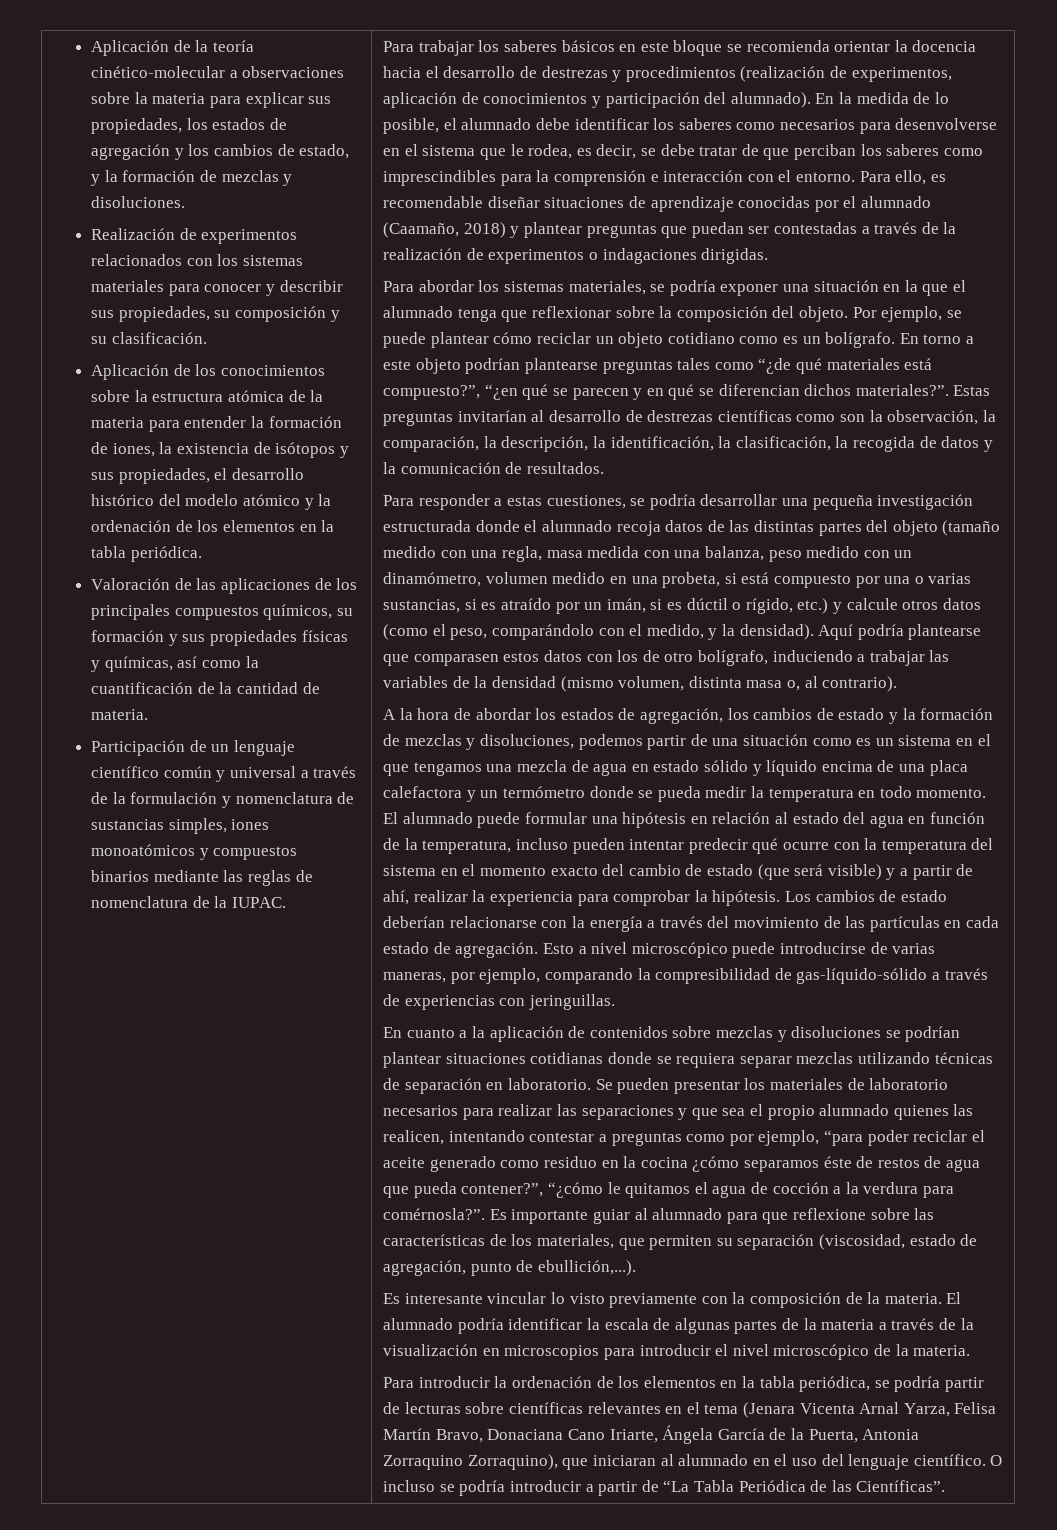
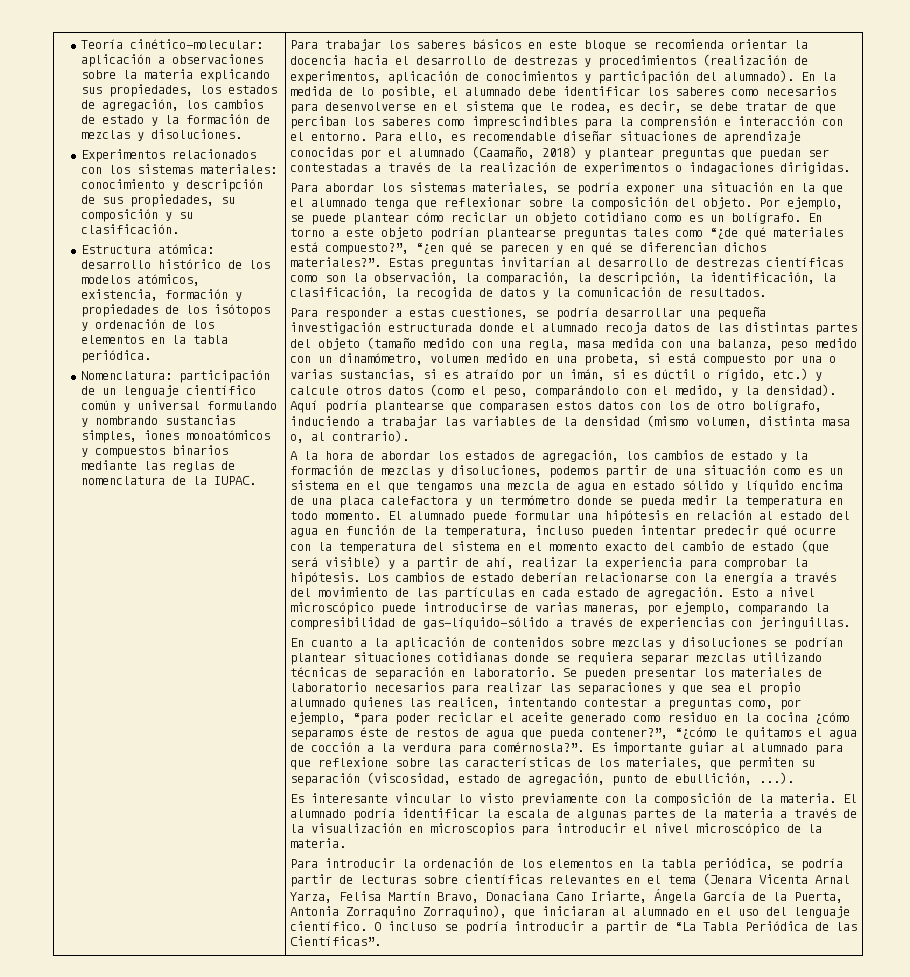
- Aplicación de la teoría cinético-molecular a observaciones sobre la materia para explicar sus propiedades, los estados de agregación y los cambios de estado, y la formación de mezclas y disoluciones.
+ Teoría cinético-molecular: aplicación a observaciones sobre la materia explicando sus propiedades, los estados de agregación, los cambios de estado y la formación de mezclas y disoluciones.
- Realización de experimentos relacionados con los sistemas materiales para conocer y describir sus propiedades, su composición y su clasificación.
+ Experimentos relacionados con los sistemas materiales: conocimiento y descripción de sus propiedades, su composición y su clasificación.
- Aplicación de los conocimientos sobre la estructura atómica de la materia para entender la formación de iones, la existencia de isótopos y sus propiedades, el desarrollo histórico del modelo atómico y la ordenación de los elementos en la tabla periódica.
+ Estructura atómica: desarrollo histórico de los modelos atómicos, existencia, formación y propiedades de los isótopos y ordenación de los elementos en la tabla periódica.
- Valoración de las aplicaciones de los principales compuestos químicos, su formación y sus propiedades físicas y químicas, así como la cuantificación de la cantidad de materia.
- Participación de un lenguaje científico común y universal a través de la formulación y nomenclatura de sustancias simples, iones monoatómicos y compuestos binarios mediante las reglas de nomenclatura de la IUPAC.
+ Nomenclatura: participación de un lenguaje científico común y universal formulando y nombrando sustancias simples, iones monoatómicos y compuestos binarios mediante las reglas de nomenclatura de la IUPAC.
- Se pueden presentar los materiales de laboratorio necesarios para realizar las separaciones y que sea el propio alumnado quienes las realicen, intentando contestar a preguntas como por ejemplo, “para poder reciclar el aceite generado como residuo en la cocina ¿cómo separamos éste de restos de agua que pueda contener?”, “¿cómo le quitamos el agua de cocción a la verdura para comérnosla?”.
+ Se pueden presentar los materiales de laboratorio necesarios para realizar las separaciones y que sea el propio alumnado quienes las realicen, intentando contestar a preguntas como, por ejemplo, “para poder reciclar el aceite generado como residuo en la cocina ¿cómo separamos éste de restos de agua que pueda contener?”, “¿cómo le quitamos el agua de cocción a la verdura para comérnosla?”.
- Es importante guiar al alumnado para que reflexione sobre las características de los materiales, que permiten su separación (viscosidad, estado de agregación, punto de ebullición,...).
+ Es importante guiar al alumnado para que reflexione sobre las características de los materiales, que permiten su separación (viscosidad, estado de agregación, punto de ebullición, ...).

